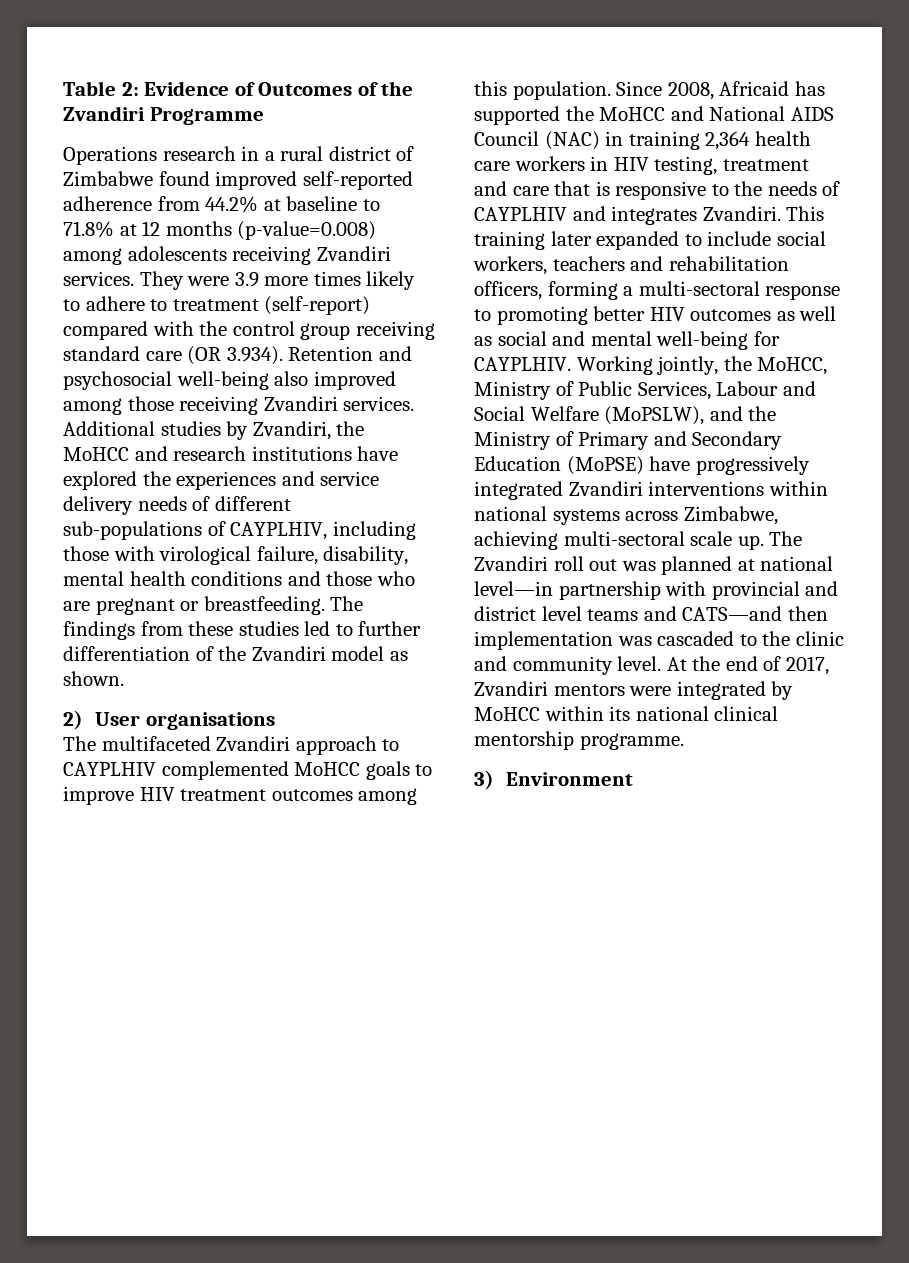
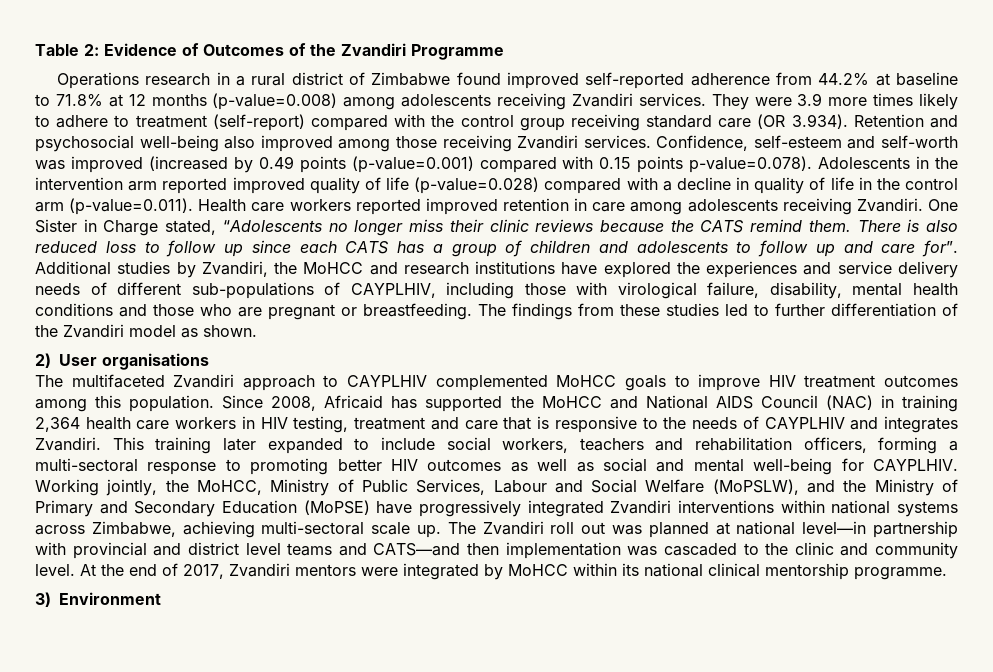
+ Confidence, self-esteem and self-worth was improved (increased by 0.49 points (p-value=0.001) compared with 0.15 points p-value=0.078). Adolescents in the intervention arm reported improved quality of life (p-value=0.028) compared with a decline in quality of life in the control arm (p-value=0.011). Health care workers reported improved retention in care among adolescents receiving Zvandiri. One Sister in Charge stated, “Adolescents no longer miss their clinic reviews because the CATS remind them. There is also reduced loss to follow up since each CATS has a group of children and adolescents to follow up and care for”.

